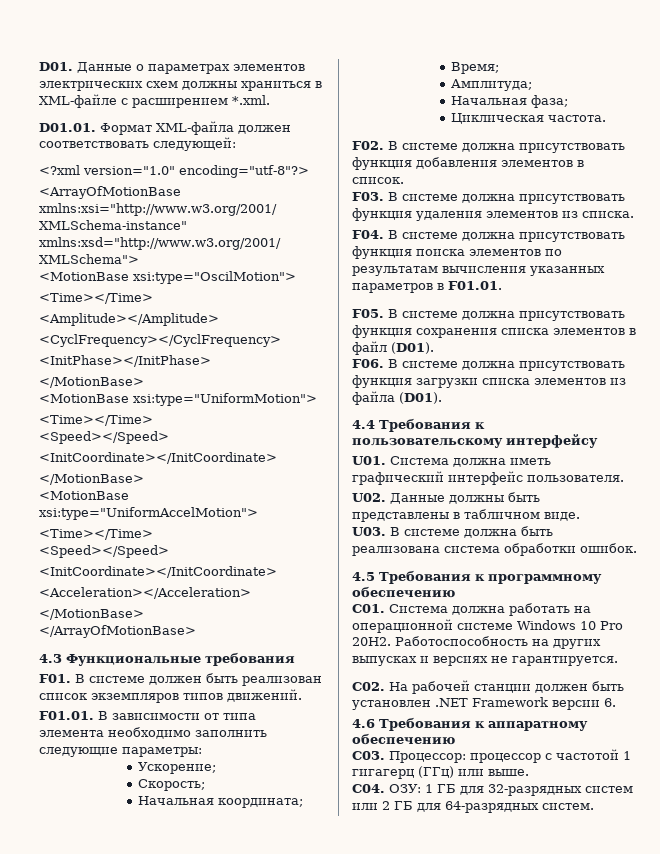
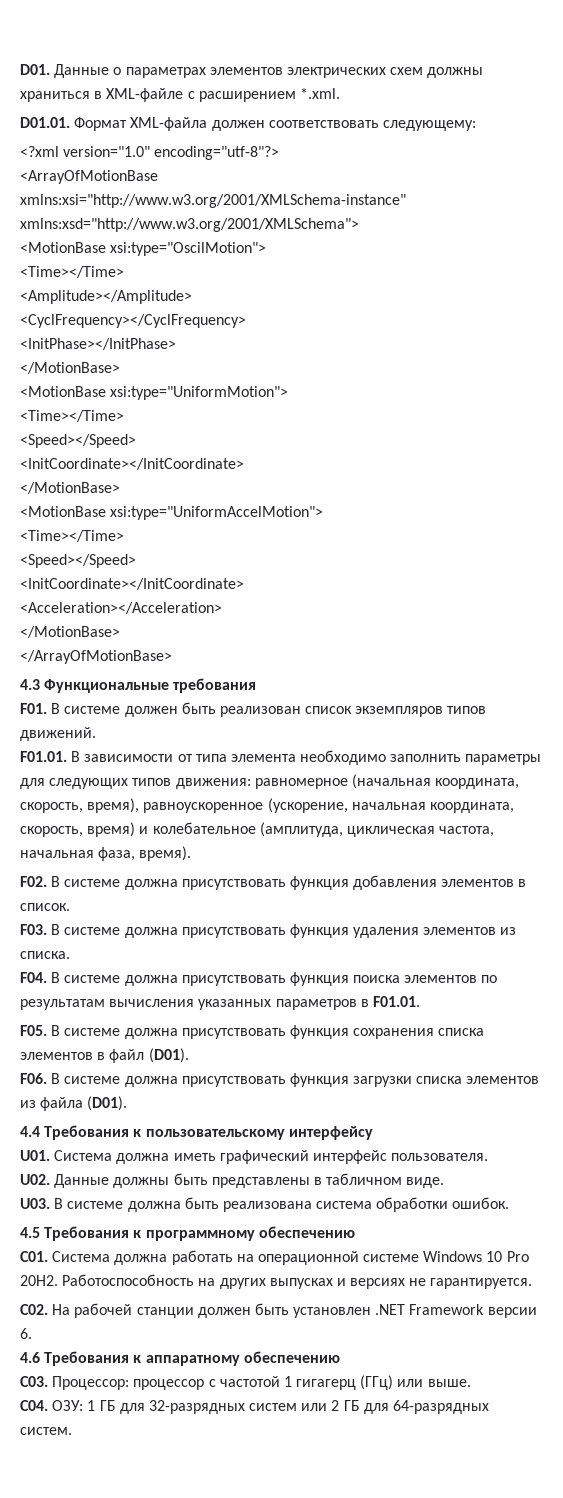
- D01.01. Формат XML-файла должен соответствовать следующей:
+ D01.01. Формат XML-файла должен соответствовать следующему:
- F01.01. В зависимости от типа элемента необходимо заполнить следующие параметры:
- Ускорение;
- Скорость;
- Начальная координата;
- Время;
- Амплитуда;
- Начальная фаза;
- Циклическая частота.
+ F01.01. В зависимости от типа элемента необходимо заполнить параметры для следующих типов движения: равномерное (начальная координата, скорость, время), равноускоренное (ускорение, начальная координата, скорость, время) и колебательное (амплитуда, циклическая частота, начальная фаза, время).

